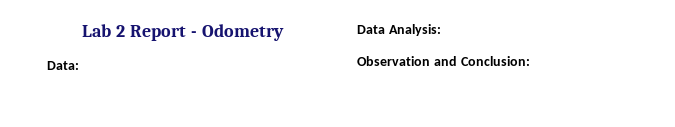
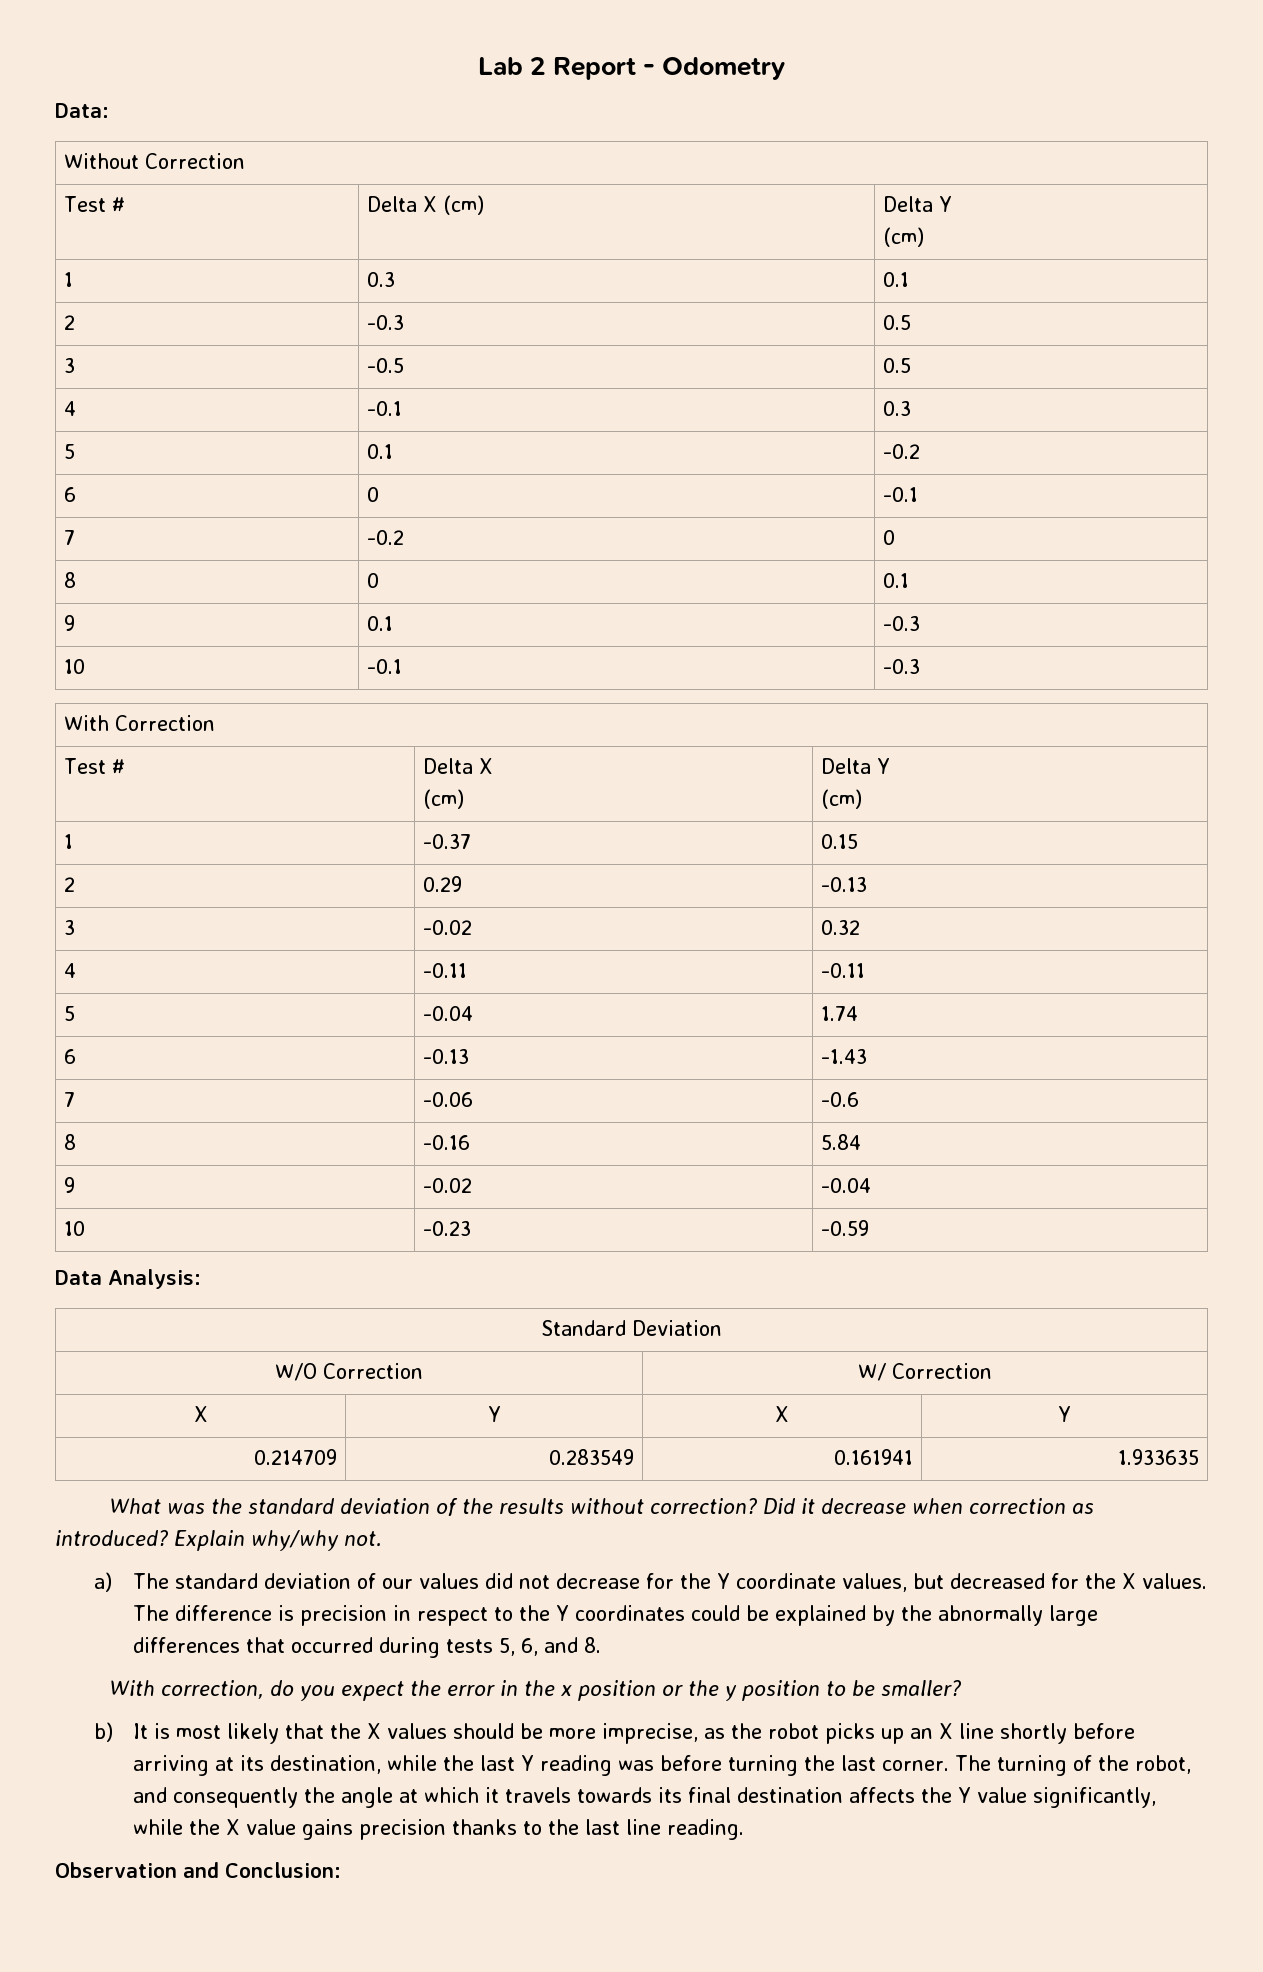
+ Without Correction
+ Test # | Delta X (cm) | Delta Y
+ (cm)
+ 1 | 0.3 | 0.1
+ 2 | -0.3 | 0.5
+ 3 | -0.5 | 0.5
+ 4 | -0.1 | 0.3
+ 5 | 0.1 | -0.2
+ 6 | 0 | -0.1
+ 7 | -0.2 | 0
+ 8 | 0 | 0.1
+ 9 | 0.1 | -0.3
+ 10 | -0.1 | -0.3
+ With Correction
+ Test # | Delta X
+ (cm) | Delta Y
+ (cm)
+ 1 | -0.37 | 0.15
+ 2 | 0.29 | -0.13
+ 3 | -0.02 | 0.32
+ 4 | -0.11 | -0.11
+ 5 | -0.04 | 1.74
+ 6 | -0.13 | -1.43
+ 7 | -0.06 | -0.6
+ 8 | -0.16 | 5.84
+ 9 | -0.02 | -0.04
+ 10 | -0.23 | -0.59
  Data Analysis:
+ Standard Deviation
+ W/O Correction | W/ Correction
+ X | Y | X | Y
+ 0.214709 | 0.283549 | 0.161941 | 1.933635
+ What was the standard deviation of the results without correction? Did it decrease when correction as introduced? Explain why/why not.
+ a) The standard deviation of our values did not decrease for the Y coordinate values, but decreased for the X values. The difference is precision in respect to the Y coordinates could be explained by the abnormally large differences that occurred during tests 5, 6, and 8.
+ With correction, do you expect the error in the x position or the y position to be smaller?
+ b) It is most likely that the X values should be more imprecise, as the robot picks up an X line shortly before arriving at its destination, while the last Y reading was before turning the last corner. The turning of the robot, and consequently the angle at which it travels towards its final destination affects the Y value significantly, while the X value gains precision thanks to the last line reading.

